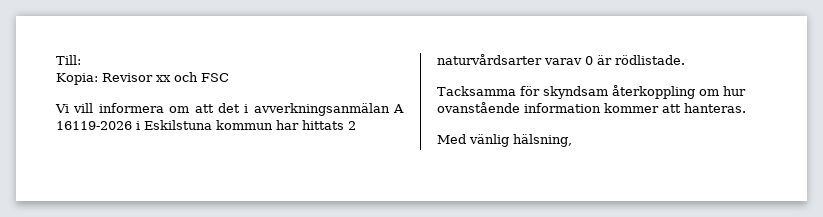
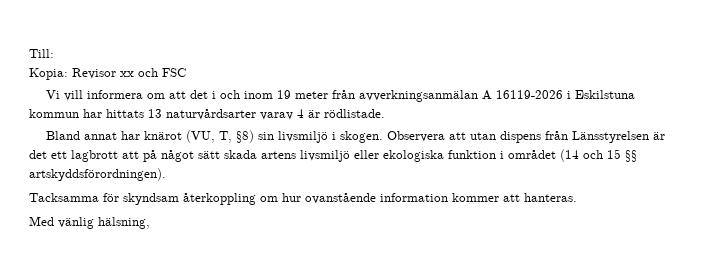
- Vi vill informera om att det i avverkningsanmälan A 16119-2026 i Eskilstuna kommun har hittats 2 naturvårdsarter varav 0 är rödlistade.
+ Vi vill informera om att det i och inom 19 meter från avverkningsanmälan A 16119-2026 i Eskilstuna kommun har hittats 13 naturvårdsarter varav 4 är rödlistade.
+ Bland annat har knärot (VU, T, §8) sin livsmiljö i skogen. Observera att utan dispens från Länsstyrelsen är det ett lagbrott att på något sätt skada artens livsmiljö eller ekologiska funktion i området (14 och 15 §§ artskyddsförordningen).

